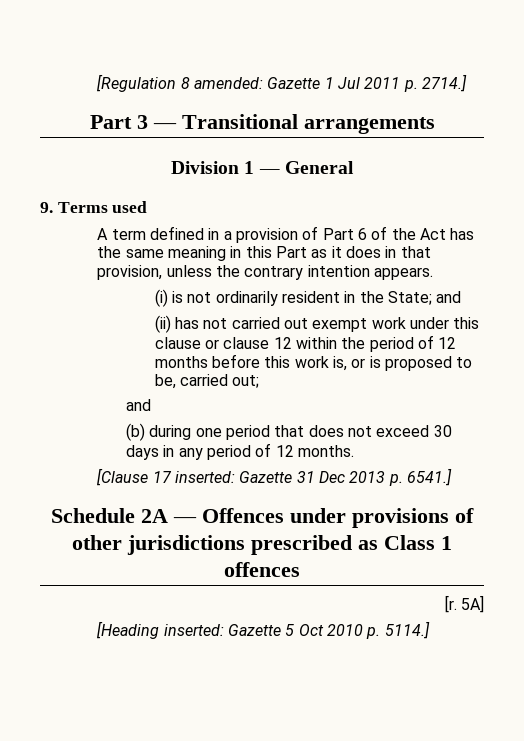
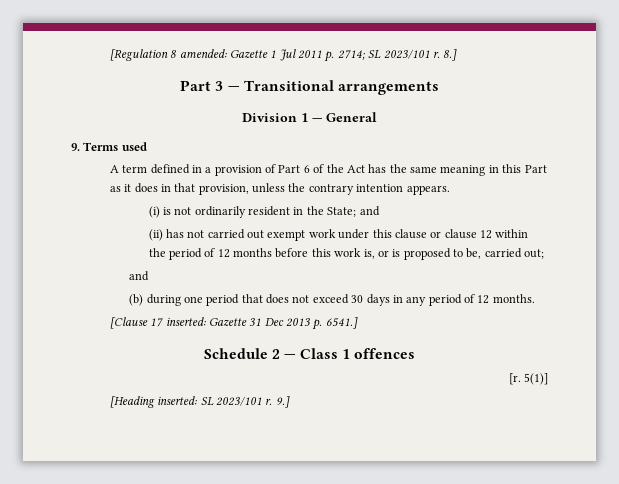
- [Regulation 8 amended: Gazette 1 Jul 2011 p. 2714.]
+ [Regulation 8 amended: Gazette 1 Jul 2011 p. 2714; SL 2023/101 r. 8.]
- Schedule 2A — Offences under provisions of other jurisdictions prescribed as Class 1 offences
+ Schedule 2 — Class 1 offences
- 5A]
+ 5(1)]
- [Heading inserted: Gazette 5 Oct 2010 p. 5114.]
+ [Heading inserted: SL 2023/101 r. 9.]

